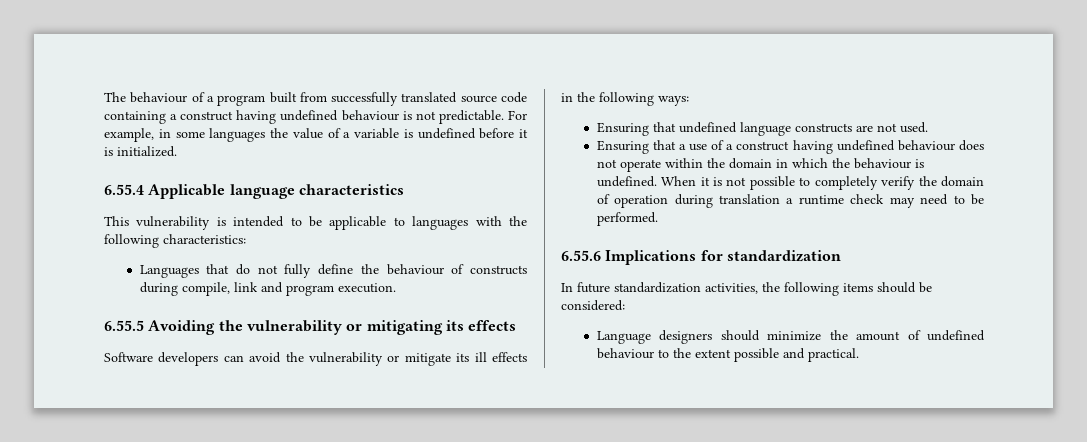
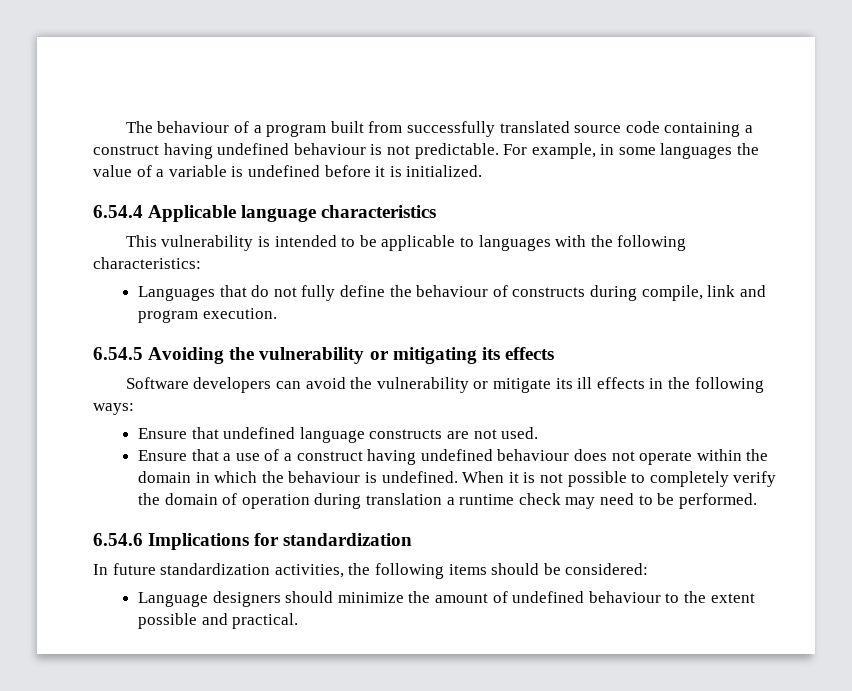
- 6.55.4 Applicable language characteristics
+ 6.54.4 Applicable language characteristics
- 6.55.5 Avoiding the vulnerability or mitigating its effects
+ 6.54.5 Avoiding the vulnerability or mitigating its effects
- Ensuring that undefined language constructs are not used.
+ Ensure that undefined language constructs are not used.
- Ensuring that a use of a construct having undefined behaviour does not operate within the domain in which the behaviour is undefined.
+ Ensure that a use of a construct having undefined behaviour does not operate within the domain in which the behaviour is undefined.
- 6.55.6 Implications for standardization
+ 6.54.6 Implications for standardization

